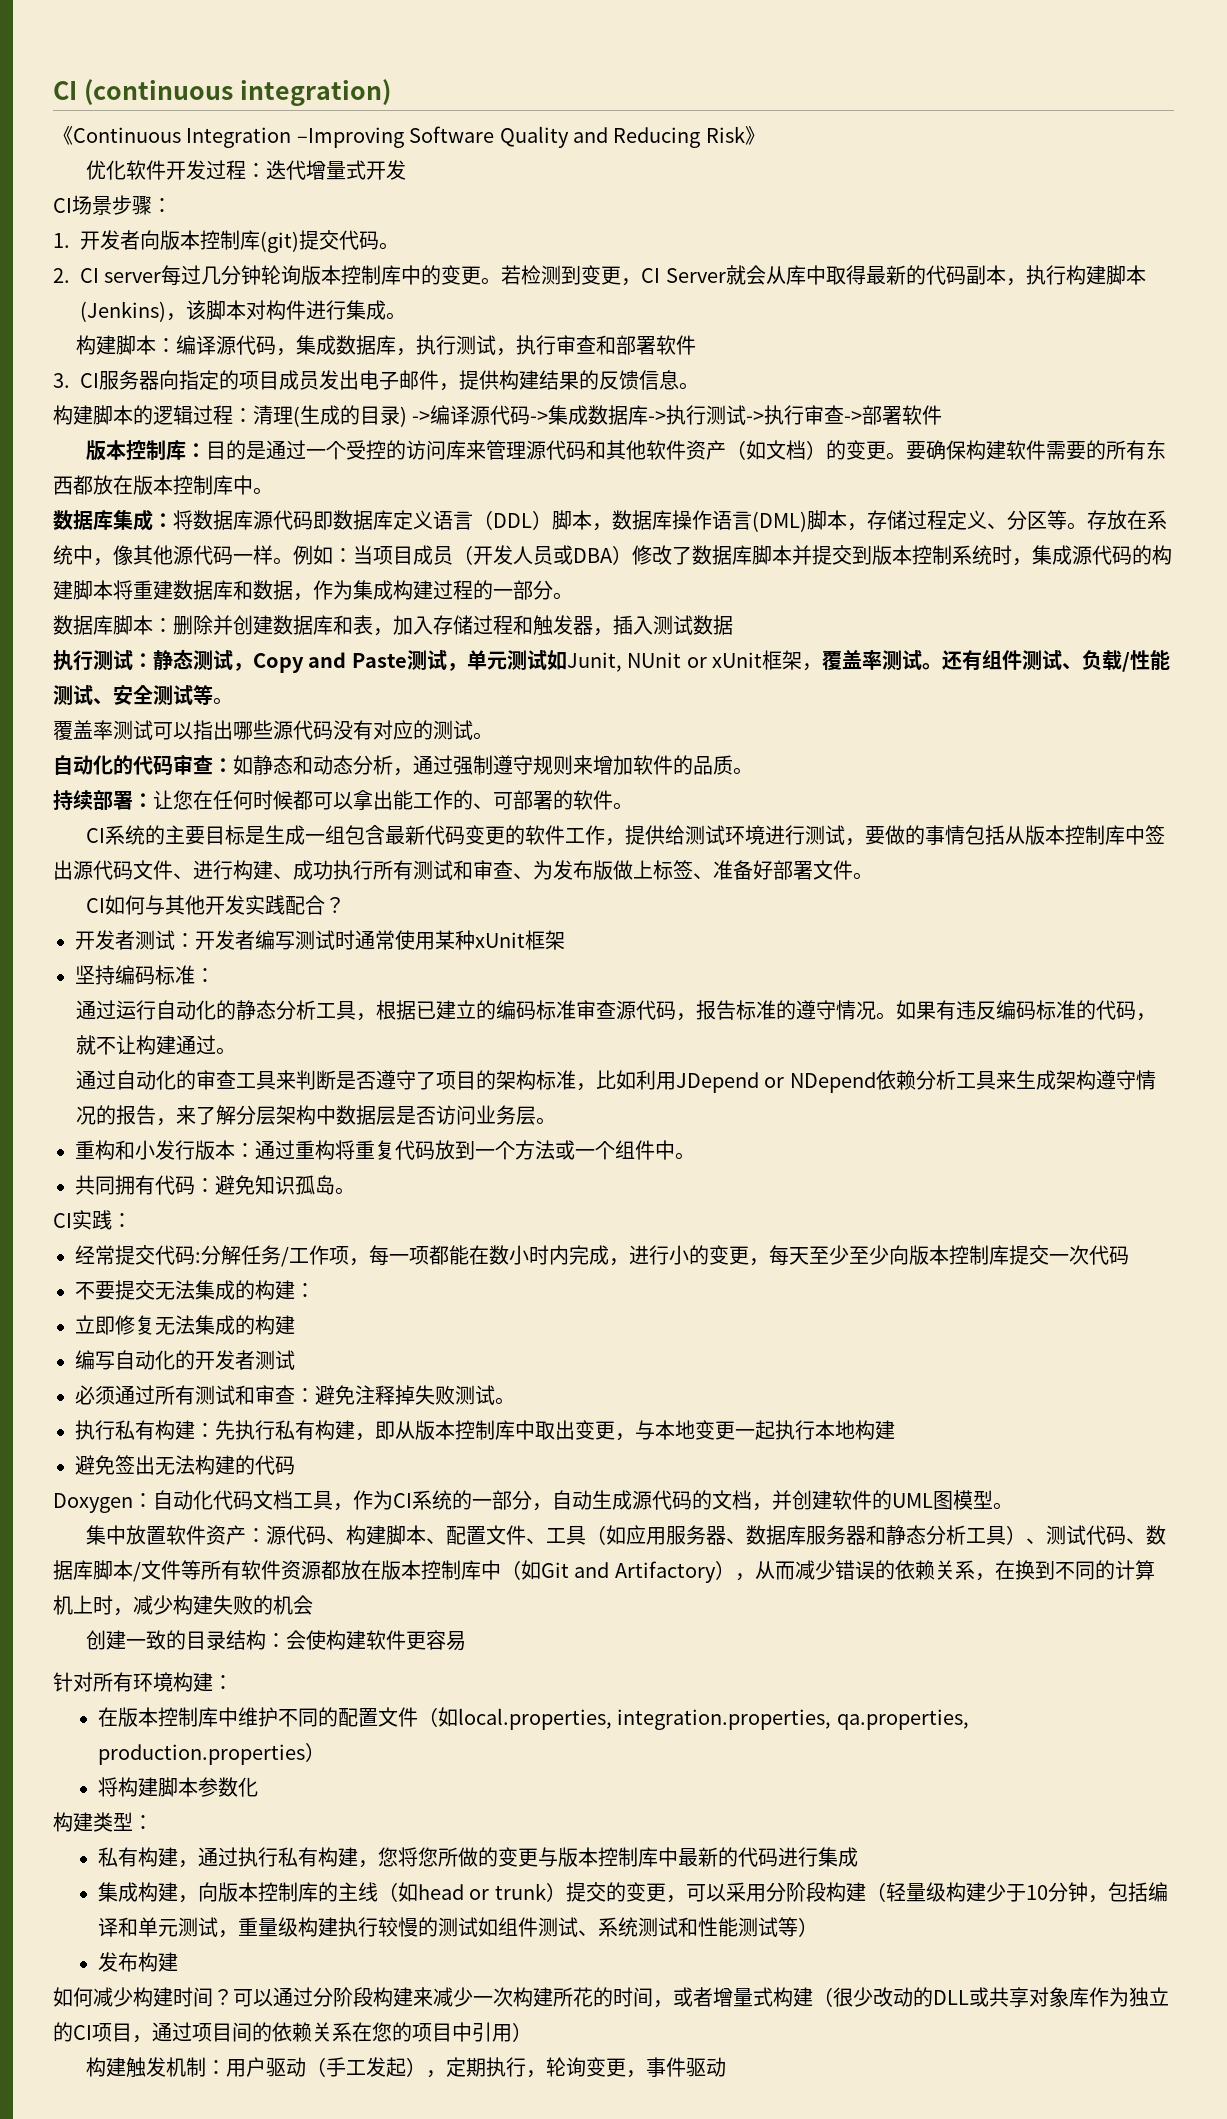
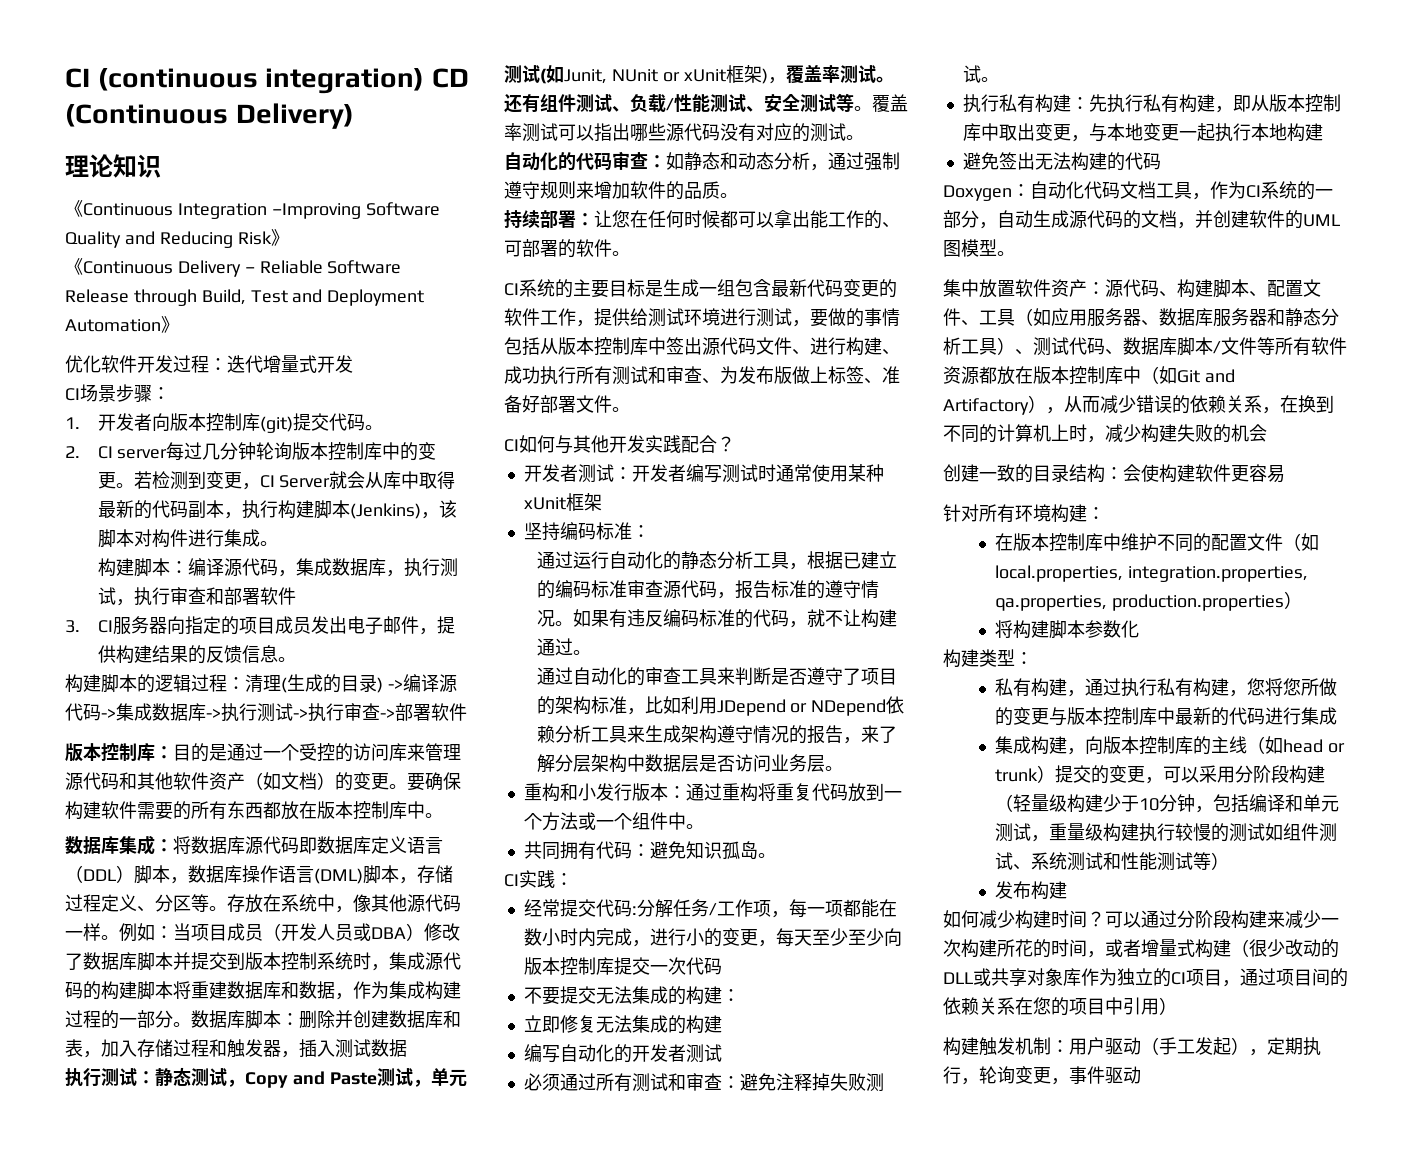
- CI (continuous integration)
+ CI (continuous integration) CD (Continuous Delivery)
+ 理论知识
+ 《Continuous Delivery – Reliable Software Release through Build, Test and Deployment Automation》
- 例如：当项目成员（开发人员或DBA）修改了数据库脚本并提交到版本控制系统时，集成源代码的构建脚本将重建数据库和数据，作为集成构建过程的一部分。
- 数据库脚本：删除并创建数据库和表，加入存储过程和触发器，插入测试数据
+ 例如：当项目成员（开发人员或DBA）修改了数据库脚本并提交到版本控制系统时，集成源代码的构建脚本将重建数据库和数据，作为集成构建过程的一部分。数据库脚本：删除并创建数据库和表，加入存储过程和触发器，插入测试数据
- 执行测试：静态测试，Copy and Paste测试，单元测试如Junit, NUnit or xUnit框架，覆盖率测试。
+ 执行测试：静态测试，Copy and Paste测试，单元测试(如Junit, NUnit or xUnit框架)，覆盖率测试。
- 还有组件测试、负载/性能测试、安全测试等。
- 覆盖率测试可以指出哪些源代码没有对应的测试。
+ 还有组件测试、负载/性能测试、安全测试等。覆盖率测试可以指出哪些源代码没有对应的测试。

